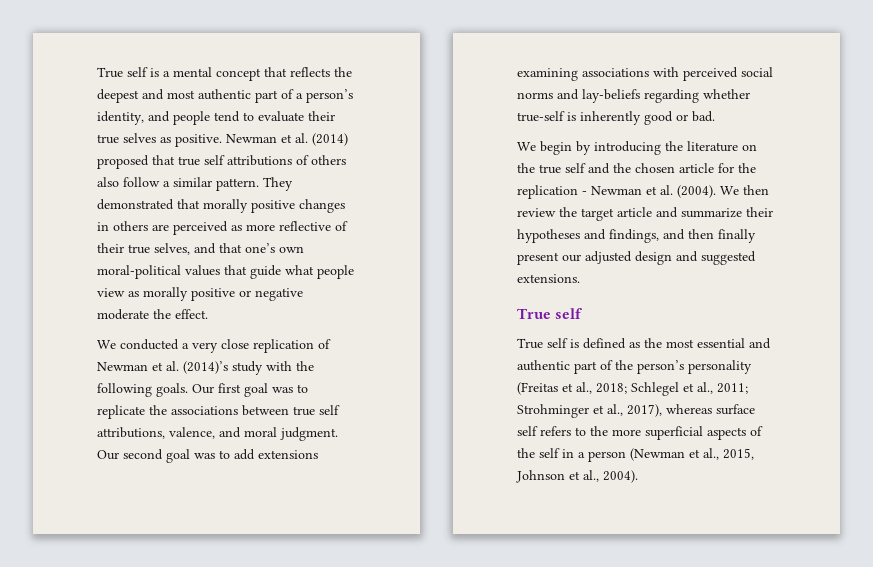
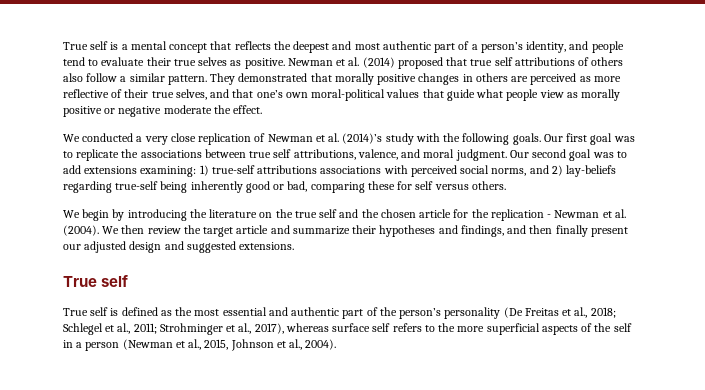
- Our second goal was to add extensions examining associations with perceived social norms and lay-beliefs regarding whether true-self is inherently good or bad.
+ Our second goal was to add extensions examining: 1) true-self attributions associations with perceived social norms, and 2) lay-beliefs regarding true-self being inherently good or bad, comparing these for self versus others.
- True self is defined as the most essential and authentic part of the person’s personality (Freitas et al., 2018; Schlegel et al., 2011; Strohminger et al., 2017), whereas surface self refers to the more superficial aspects of the self in a person (Newman et al., 2015, Johnson et al., 2004).
+ True self is defined as the most essential and authentic part of the person’s personality (De Freitas et al., 2018; Schlegel et al., 2011; Strohminger et al., 2017), whereas surface self refers to the more superficial aspects of the self in a person (Newman et al., 2015, Johnson et al., 2004).

